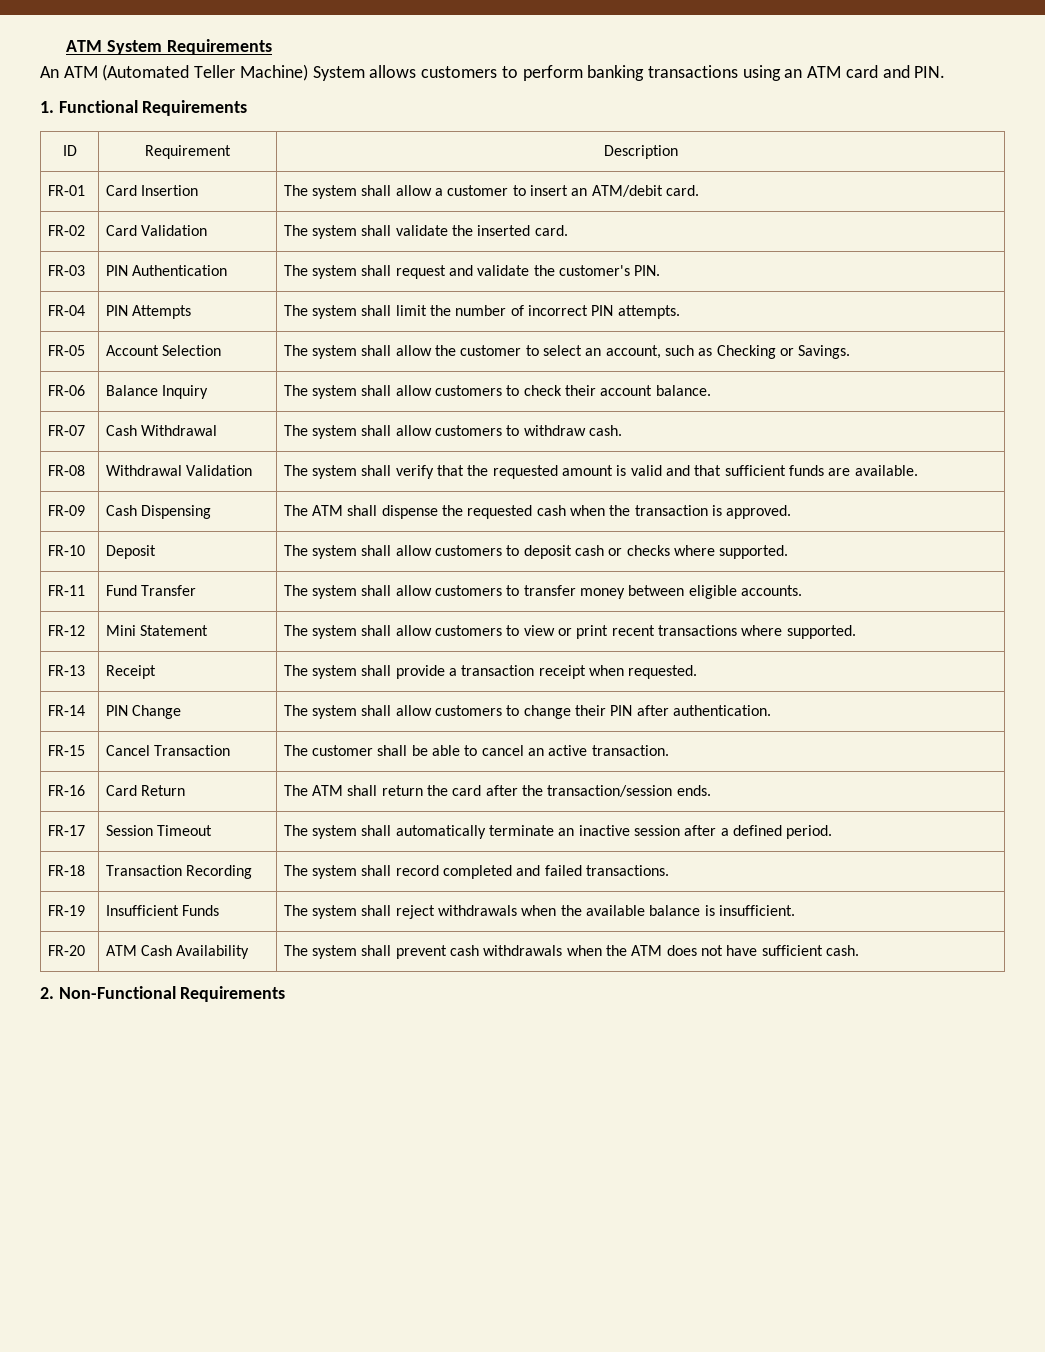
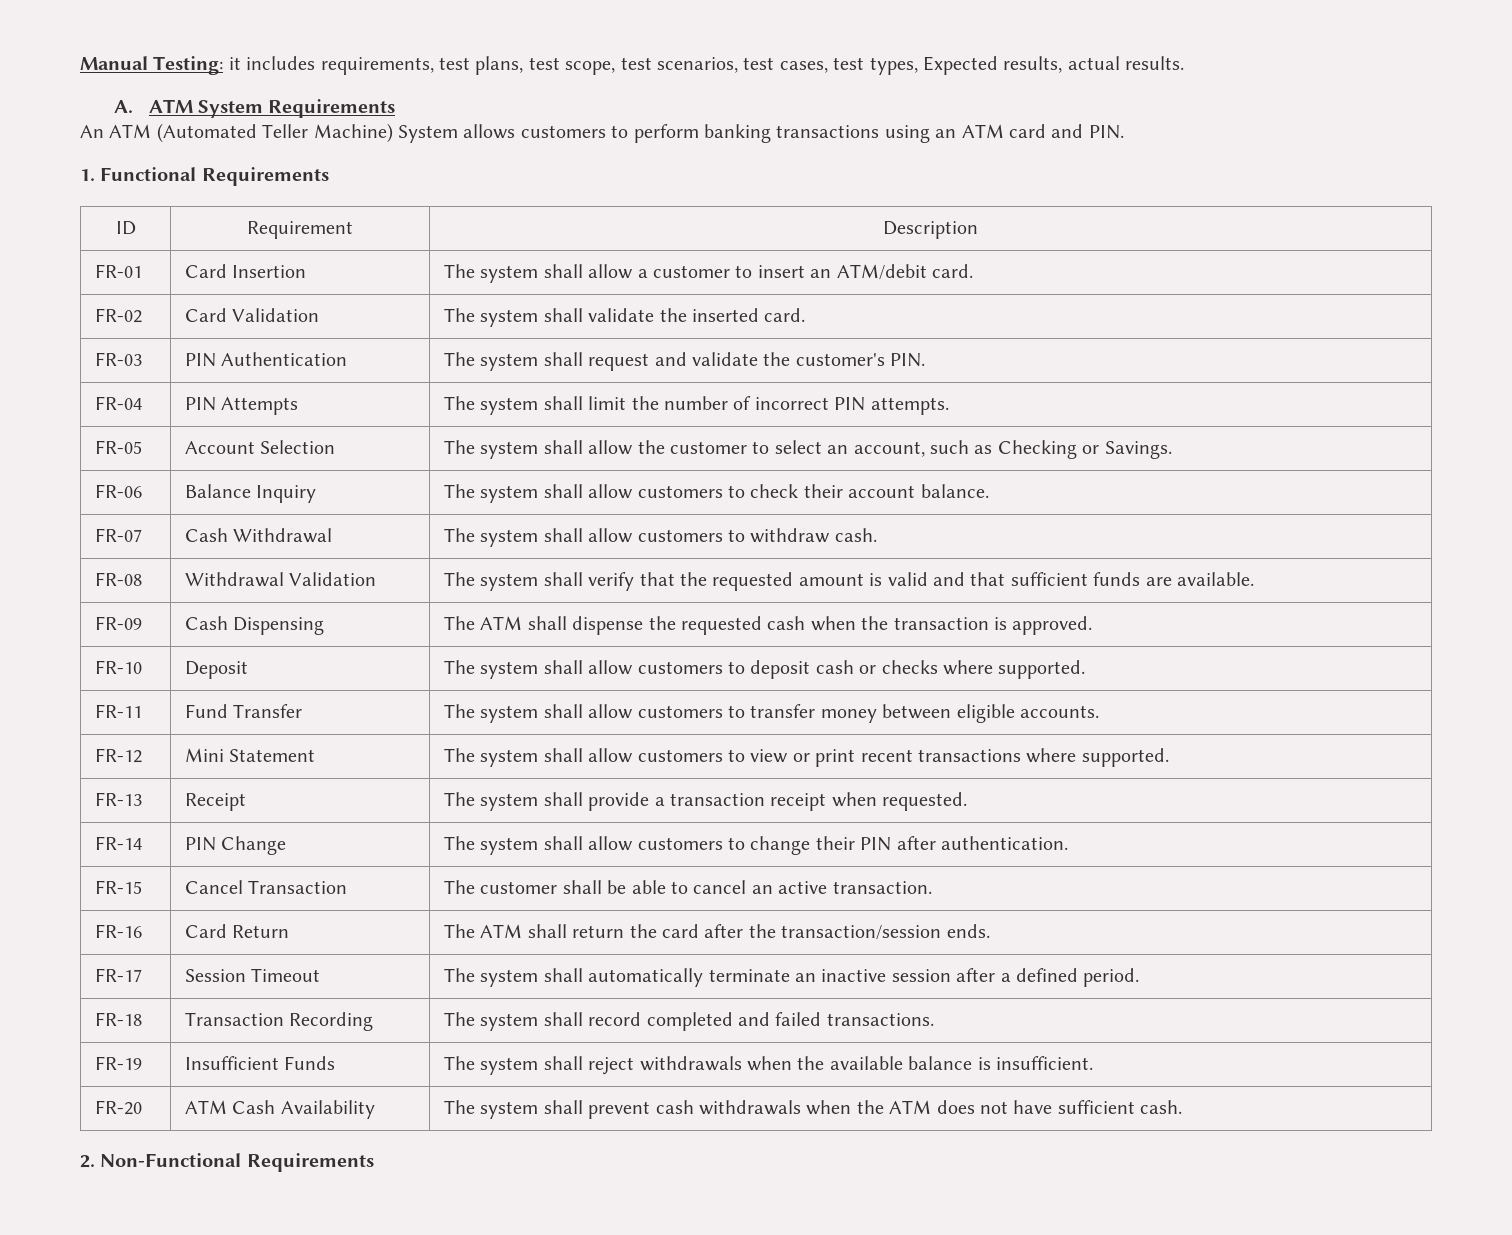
- ATM System Requirements
+ Manual Testing: it includes requirements, test plans, test scope, test scenarios, test cases, test types, Expected results, actual results.
+ A. ATM System Requirements

